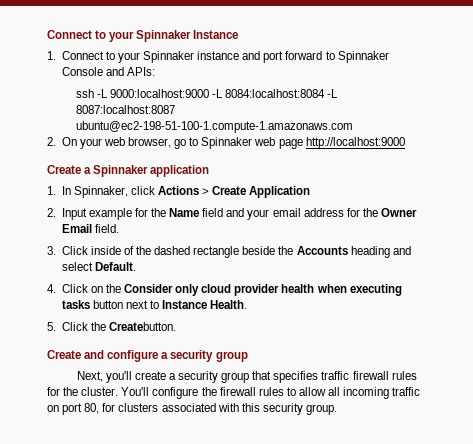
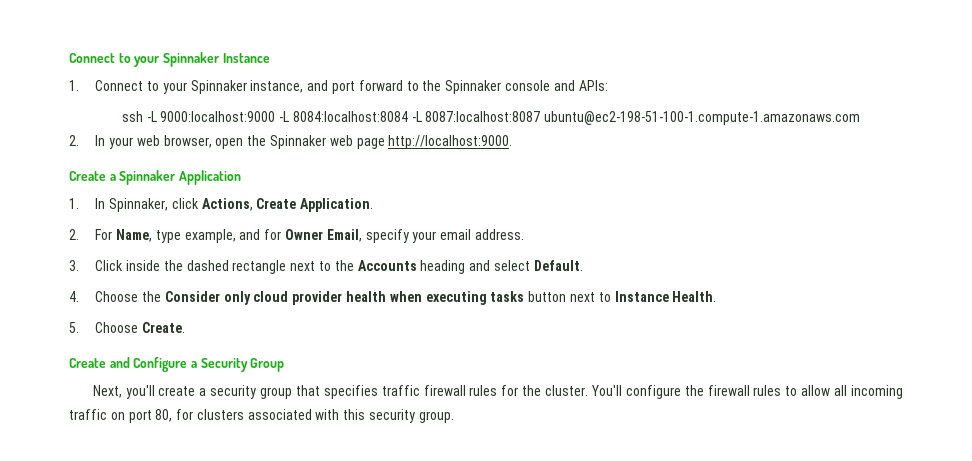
- 1. Connect to your Spinnaker instance and port forward to Spinnaker Console and APIs:
+ 1. Connect to your Spinnaker instance, and port forward to the Spinnaker console and APIs:
- 2. On your web browser, go to Spinnaker web page http://localhost:9000
+ 2. In your web browser, open the Spinnaker web page http://localhost:9000.
- Create a Spinnaker application
+ Create a Spinnaker Application
- 1. In Spinnaker, click Actions > Create Application
- 2. Input example for the Name field and your email address for the Owner Email field.
+ 1. In Spinnaker, click Actions, Create Application.
+ 2. For Name, type example, and for Owner Email, specify your email address.
- 3. Click inside of the dashed rectangle beside the Accounts heading and select Default.
+ 3. Click inside the dashed rectangle next to the Accounts heading and select Default.
- 4. Click on the Consider only cloud provider health when executing tasks button next to Instance Health.
+ 4. Choose the Consider only cloud provider health when executing tasks button next to Instance Health.
- 5. Click the Createbutton.
+ 5. Choose Create.
- Create and configure a security group
+ Create and Configure a Security Group

